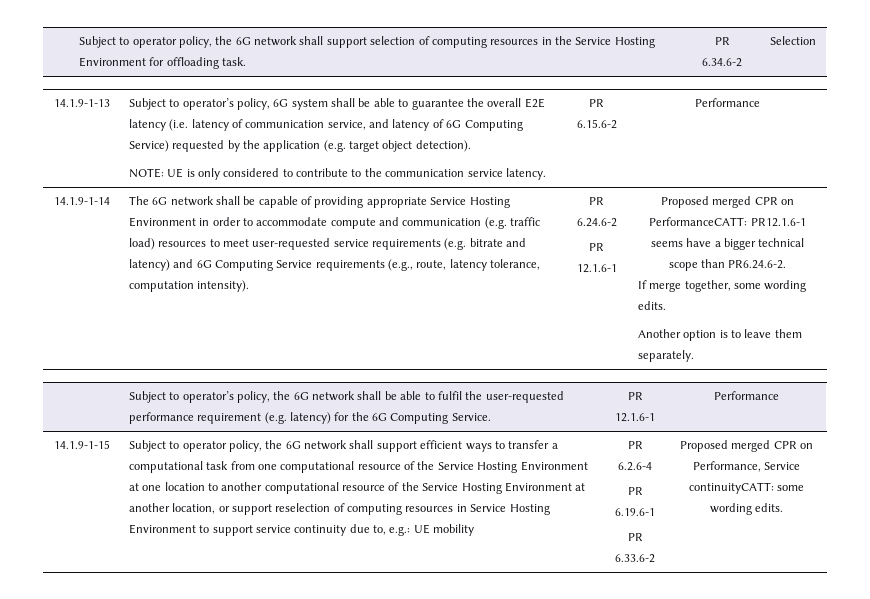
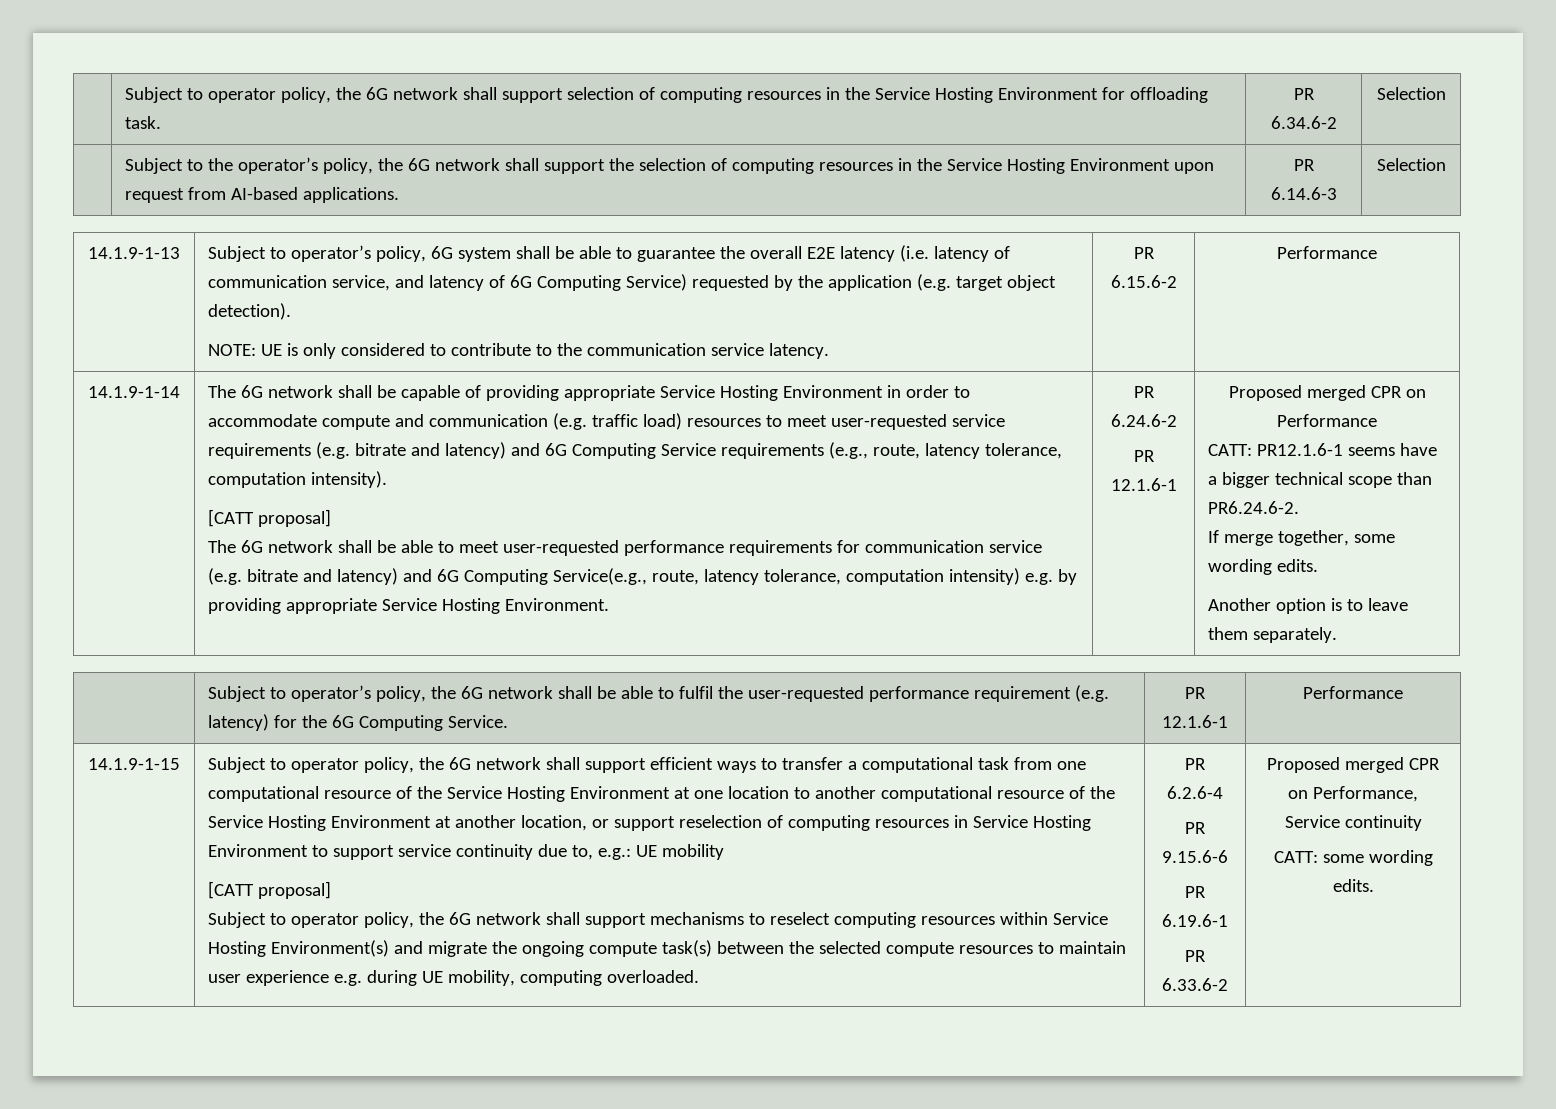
+ | Subject to the operator’s policy, the 6G network shall support the selection of computing resources in the Service Hosting Environment upon request from AI-based applications. | PR 6.14.6-3 | Selection
  The 6G network shall be capable of providing appropriate Service Hosting Environment in order to accommodate compute and communication (e.g. traffic load) resources to meet user-requested service requirements (e.g. bitrate and latency) and 6G Computing Service requirements (e.g., route, latency tolerance, computation intensity).
+ [CATT proposal]
+ The 6G network shall be able to meet user-requested performance requirements for communication service (e.g. bitrate and latency) and 6G Computing Service(e.g., route, latency tolerance, computation intensity) e.g. by providing appropriate Service Hosting Environment.
- Proposed merged CPR on PerformanceCATT: PR12.1.6-1 seems have a bigger technical scope than PR6.24.6-2.
+ Proposed merged CPR on Performance
+ CATT: PR12.1.6-1 seems have a bigger technical scope than PR6.24.6-2.
  Subject to operator policy, the 6G network shall support efficient ways to transfer a computational task from one computational resource of the Service Hosting Environment at one location to another computational resource of the Service Hosting Environment at another location, or support reselection of computing resources in Service Hosting Environment to support service continuity due to, e.g.: UE mobility
+ [CATT proposal]
+ Subject to operator policy, the 6G network shall support mechanisms to reselect computing resources within Service Hosting Environment(s) and migrate the ongoing compute task(s) between the selected compute resources to maintain user experience e.g. during UE mobility, computing overloaded.
+ PR 9.15.6-6
- Proposed merged CPR on Performance, Service continuityCATT: some wording edits.
+ Proposed merged CPR on Performance, Service continuity
+ CATT: some wording edits.

